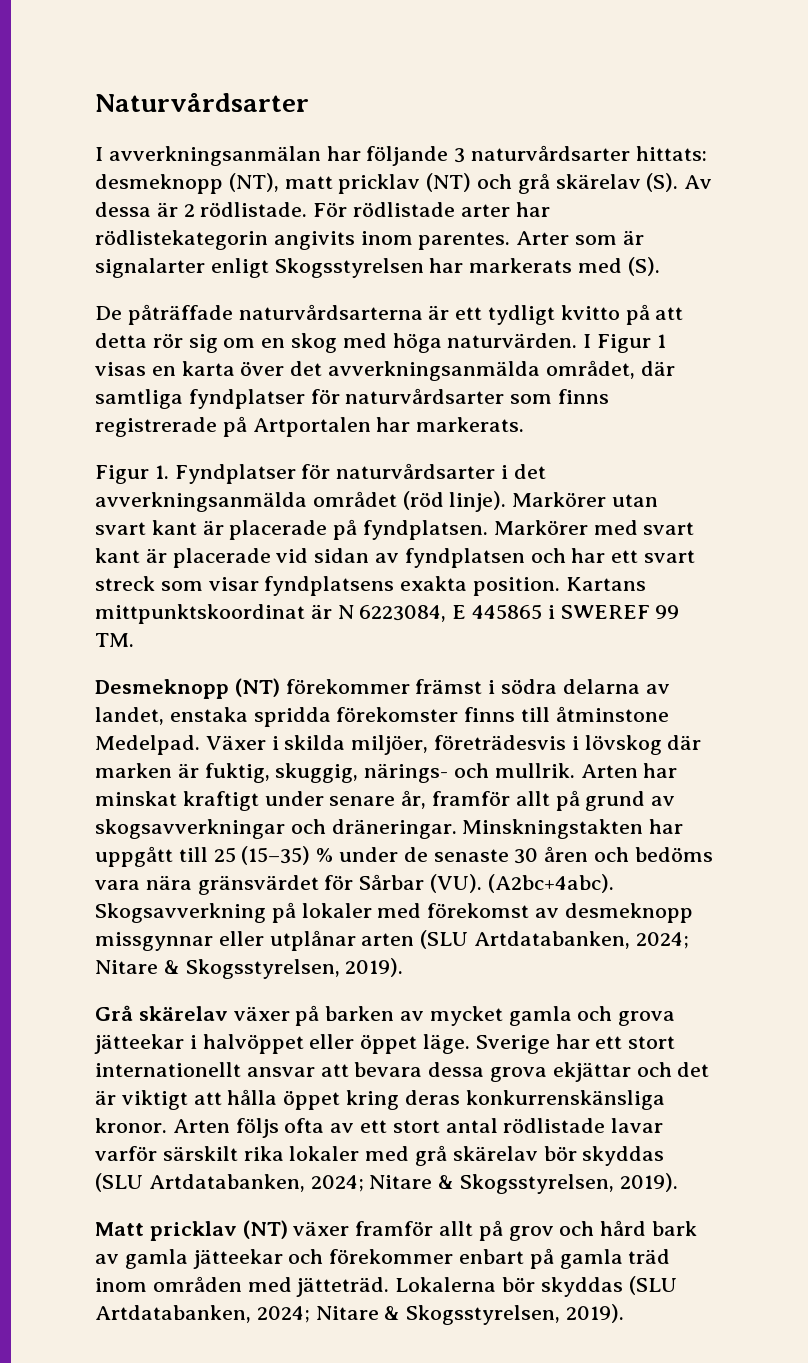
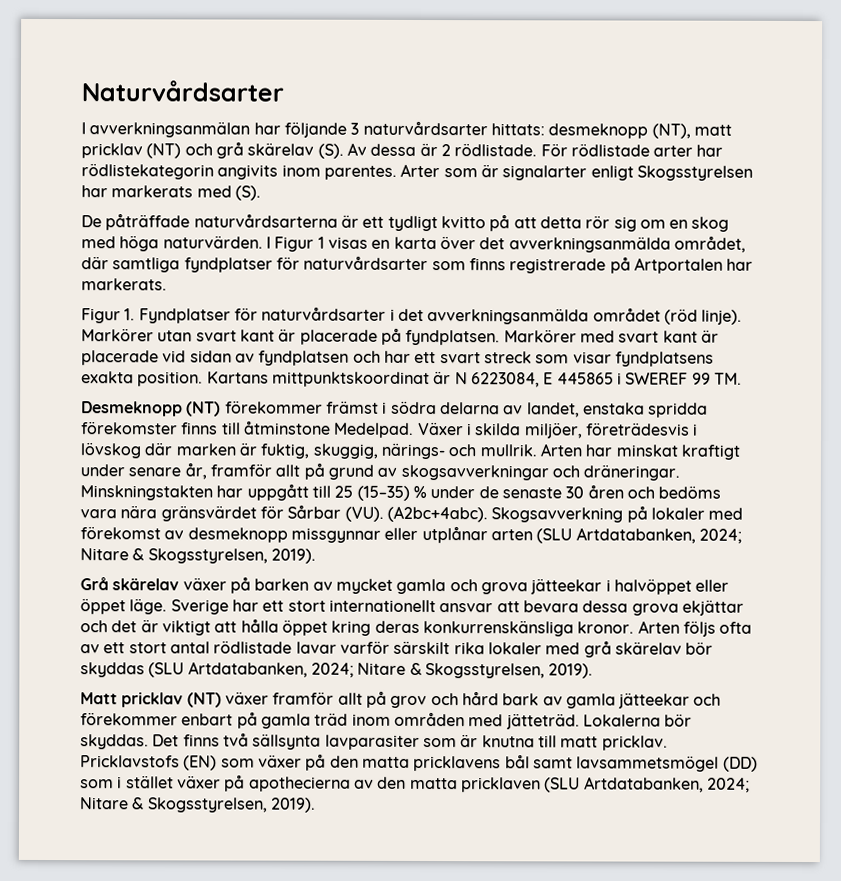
- Lokalerna bör skyddas (SLU Artdatabanken, 2024; Nitare & Skogsstyrelsen, 2019).
+ Lokalerna bör skyddas. Det finns två sällsynta lavparasiter som är knutna till matt pricklav. Pricklavstofs (EN) som växer på den matta pricklavens bål samt lavsammetsmögel (DD) som i stället växer på apothecierna av den matta pricklaven (SLU Artdatabanken, 2024; Nitare & Skogsstyrelsen, 2019).

